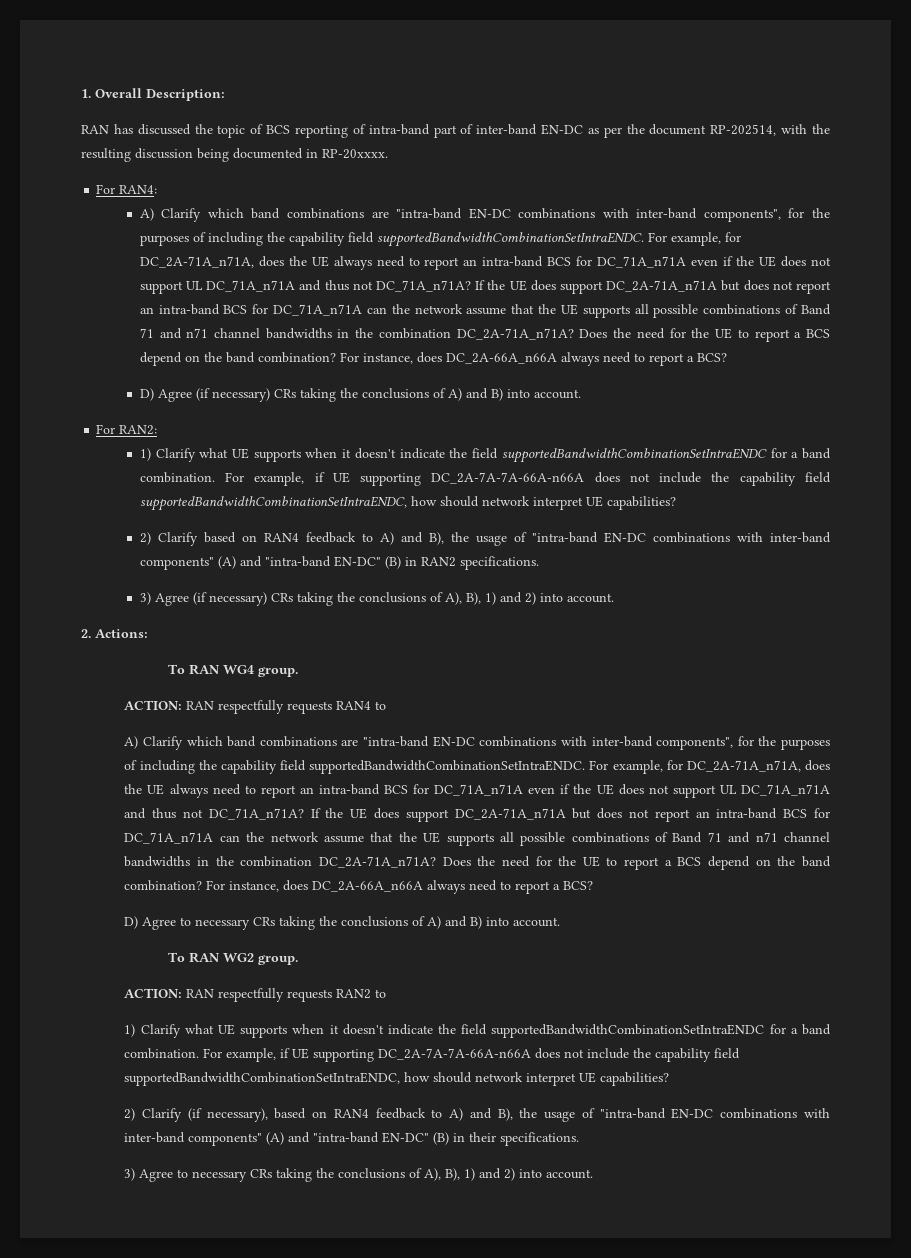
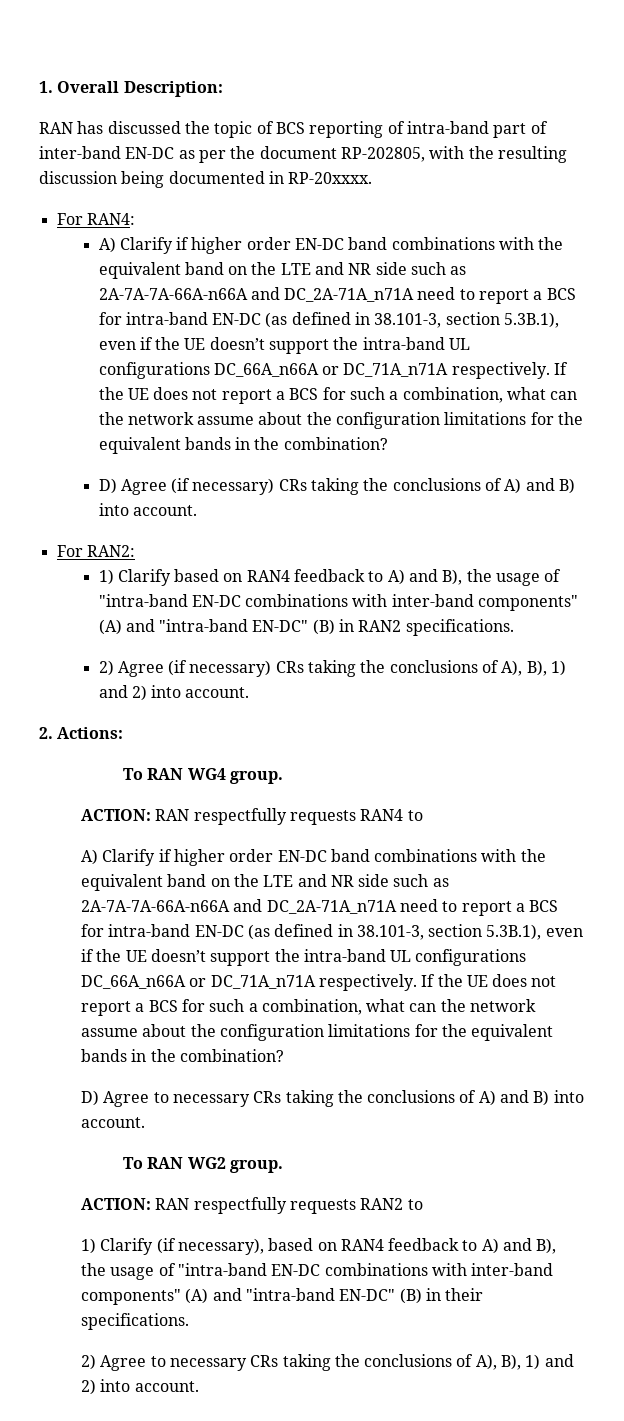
- RAN has discussed the topic of BCS reporting of intra-band part of inter-band EN-DC as per the document RP-202514, with the resulting discussion being documented in RP-20xxxx.
+ RAN has discussed the topic of BCS reporting of intra-band part of inter-band EN-DC as per the document RP-202805, with the resulting discussion being documented in RP-20xxxx.
  For RAN4:
- A) Clarify which band combinations are "intra-band EN-DC combinations with inter-band components", for the purposes of including the capability field supportedBandwidthCombinationSetIntraENDC. For example, for DC_2A-71A_n71A, does the UE always need to report an intra-band BCS for DC_71A_n71A even if the UE does not support UL DC_71A_n71A and thus not DC_71A_n71A? If the UE does support DC_2A-71A_n71A but does not report an intra-band BCS for DC_71A_n71A can the network assume that the UE supports all possible combinations of Band 71 and n71 channel bandwidths in the combination DC_2A-71A_n71A? Does the need for the UE to report a BCS depend on the band combination? For instance, does DC_2A-66A_n66A always need to report a BCS?
+ A) Clarify if higher order EN-DC band combinations with the equivalent band on the LTE and NR side such as 2A-7A-7A-66A-n66A and DC_2A-71A_n71A need to report a BCS for intra-band EN-DC (as defined in 38.101-3, section 5.3B.1), even if the UE doesn’t support the intra-band UL configurations DC_66A_n66A or DC_71A_n71A respectively. If the UE does not report a BCS for such a combination, what can the network assume about the configuration limitations for the equivalent bands in the combination?
  For RAN2:
- 1) Clarify what UE supports when it doesn't indicate the field supportedBandwidthCombinationSetIntraENDC for a band combination. For example, if UE supporting DC_2A-7A-7A-66A-n66A does not include the capability field supportedBandwidthCombinationSetIntraENDC, how should network interpret UE capabilities?
- 2) Clarify based on RAN4 feedback to A) and B), the usage of "intra-band EN-DC combinations with inter-band components" (A) and "intra-band EN-DC" (B) in RAN2 specifications.
+ 1) Clarify based on RAN4 feedback to A) and B), the usage of "intra-band EN-DC combinations with inter-band components" (A) and "intra-band EN-DC" (B) in RAN2 specifications.
- 3) Agree (if necessary) CRs taking the conclusions of A), B), 1) and 2) into account.
+ 2) Agree (if necessary) CRs taking the conclusions of A), B), 1) and 2) into account.
  ACTION: RAN respectfully requests RAN4 to
- A) Clarify which band combinations are "intra-band EN-DC combinations with inter-band components", for the purposes of including the capability field supportedBandwidthCombinationSetIntraENDC. For example, for DC_2A-71A_n71A, does the UE always need to report an intra-band BCS for DC_71A_n71A even if the UE does not support UL DC_71A_n71A and thus not DC_71A_n71A? If the UE does support DC_2A-71A_n71A but does not report an intra-band BCS for DC_71A_n71A can the network assume that the UE supports all possible combinations of Band 71 and n71 channel bandwidths in the combination DC_2A-71A_n71A? Does the need for the UE to report a BCS depend on the band combination? For instance, does DC_2A-66A_n66A always need to report a BCS?
+ A) Clarify if higher order EN-DC band combinations with the equivalent band on the LTE and NR side such as 2A-7A-7A-66A-n66A and DC_2A-71A_n71A need to report a BCS for intra-band EN-DC (as defined in 38.101-3, section 5.3B.1), even if the UE doesn’t support the intra-band UL configurations DC_66A_n66A or DC_71A_n71A respectively. If the UE does not report a BCS for such a combination, what can the network assume about the configuration limitations for the equivalent bands in the combination?
  ACTION: RAN respectfully requests RAN2 to
- 1) Clarify what UE supports when it doesn't indicate the field supportedBandwidthCombinationSetIntraENDC for a band combination. For example, if UE supporting DC_2A-7A-7A-66A-n66A does not include the capability field supportedBandwidthCombinationSetIntraENDC, how should network interpret UE capabilities?
- 2) Clarify (if necessary), based on RAN4 feedback to A) and B), the usage of "intra-band EN-DC combinations with inter-band components" (A) and "intra-band EN-DC" (B) in their specifications.
+ 1) Clarify (if necessary), based on RAN4 feedback to A) and B), the usage of "intra-band EN-DC combinations with inter-band components" (A) and "intra-band EN-DC" (B) in their specifications.
- 3) Agree to necessary CRs taking the conclusions of A), B), 1) and 2) into account.
+ 2) Agree to necessary CRs taking the conclusions of A), B), 1) and 2) into account.

